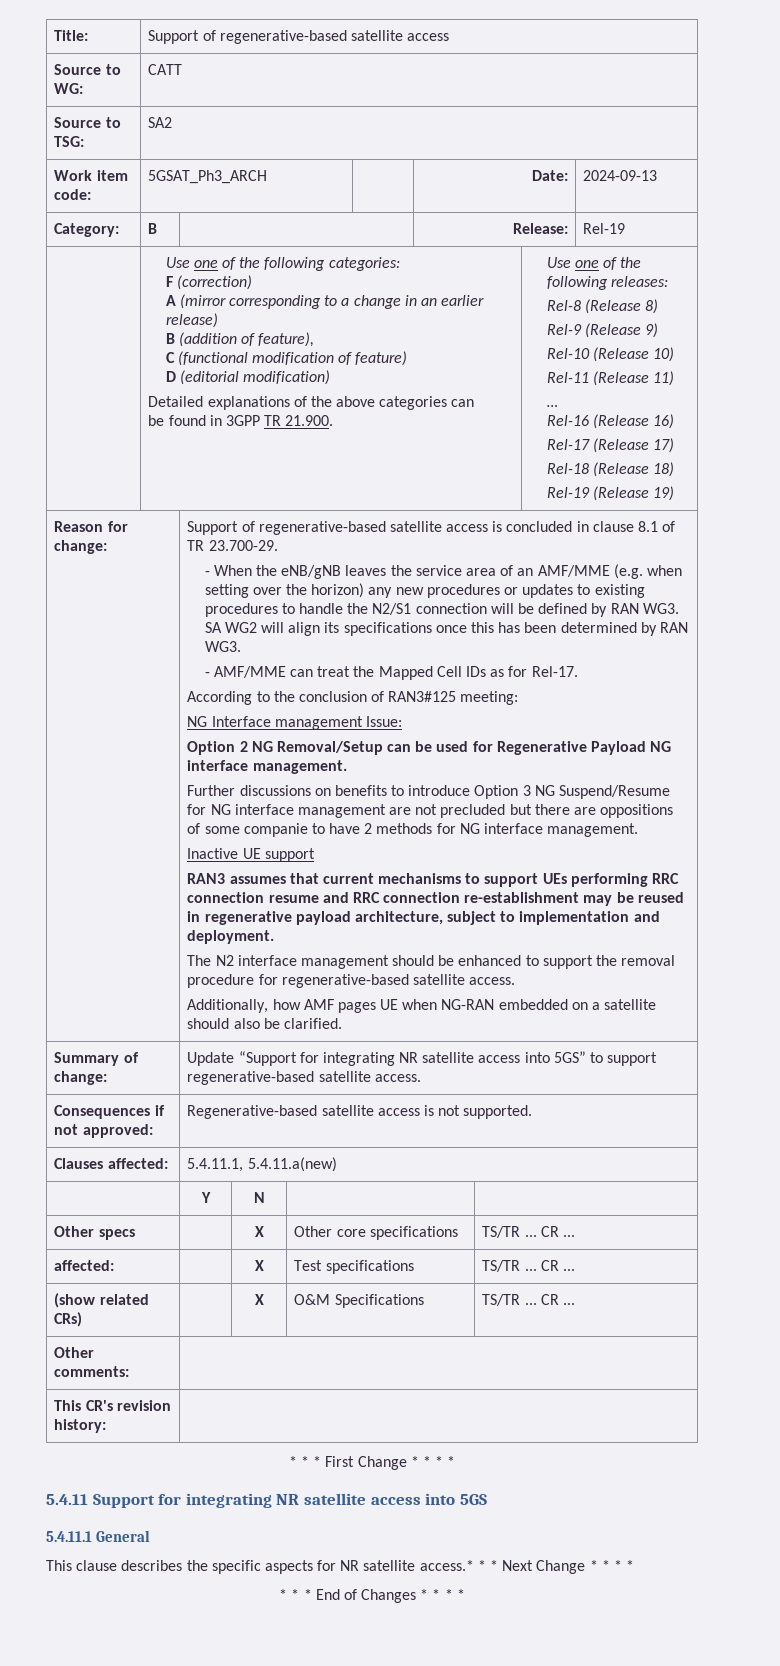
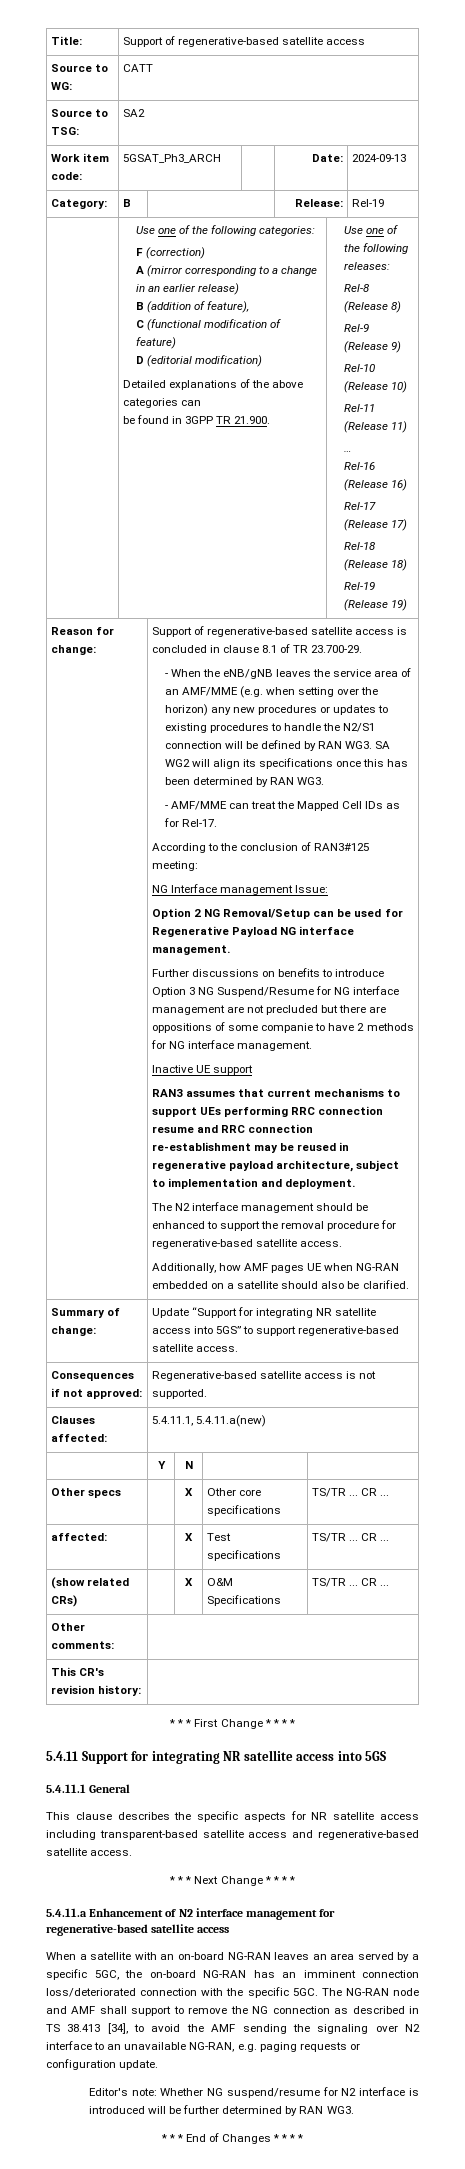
- This clause describes the specific aspects for NR satellite access.* * * Next Change * * * *
+ This clause describes the specific aspects for NR satellite access including transparent-based satellite access and regenerative-based satellite access.
+ * * * Next Change * * * *
+ 5.4.11.a Enhancement of N2 interface management for regenerative-based satellite access
+ When a satellite with an on-board NG-RAN leaves an area served by a specific 5GC, the on-board NG-RAN has an imminent connection loss/deteriorated connection with the specific 5GC. The NG-RAN node and AMF shall support to remove the NG connection as described in TS 38.413 [34], to avoid the AMF sending the signaling over N2 interface to an unavailable NG-RAN, e.g. paging requests or configuration update.
+ Editor's note: Whether NG suspend/resume for N2 interface is introduced will be further determined by RAN WG3.

